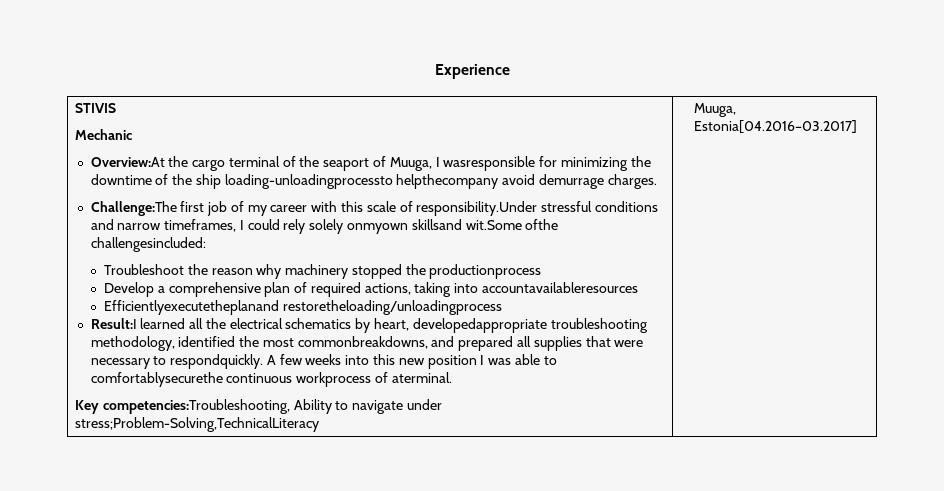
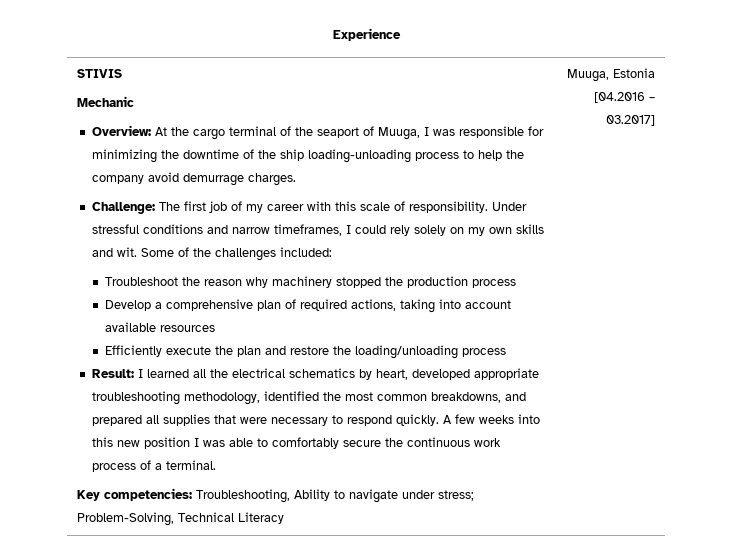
- Overview:At the cargo terminal of the seaport of Muuga, I wasresponsible for minimizing the downtime of the ship loading-unloadingprocessto helpthecompany avoid demurrage charges.
+ Overview: At the cargo terminal of the seaport of Muuga, I was responsible for minimizing the downtime of the ship loading-unloading process to help the company avoid demurrage charges.
- Challenge:The first job of my career with this scale of responsibility.Under stressful conditions and narrow timeframes, I could rely solely onmyown skillsand wit.Some ofthe challengesincluded:
+ Challenge: The first job of my career with this scale of responsibility. Under stressful conditions and narrow timeframes, I could rely solely on my own skills and wit. Some of the challenges included:
- Troubleshoot the reason why machinery stopped the productionprocess
+ Troubleshoot the reason why machinery stopped the production process
- Develop a comprehensive plan of required actions, taking into accountavailableresources
- Efficientlyexecutetheplanand restoretheloading/unloadingprocess
- Result:I learned all the electrical schematics by heart, developedappropriate troubleshooting methodology, identified the most commonbreakdowns, and prepared all supplies that were necessary to respondquickly.
+ Develop a comprehensive plan of required actions, taking into account available resources
+ Efficiently execute the plan and restore the loading/unloading process
+ Result: I learned all the electrical schematics by heart, developed appropriate troubleshooting methodology, identified the most common breakdowns, and prepared all supplies that were necessary to respond quickly.
- A few weeks into this new position I was able to comfortablysecurethe continuous workprocess of aterminal.
+ A few weeks into this new position I was able to comfortably secure the continuous work process of a terminal.
- Key competencies:Troubleshooting, Ability to navigate under stress;Problem-Solving,TechnicalLiteracy | Muuga, Estonia[04.2016–03.2017]
+ Key competencies: Troubleshooting, Ability to navigate under stress; Problem-Solving, Technical Literacy | Muuga, Estonia [04.2016 – 03.2017]

